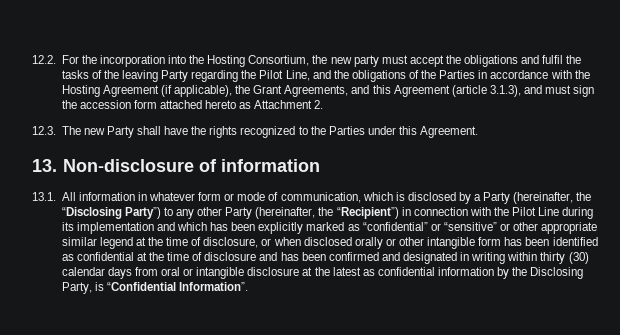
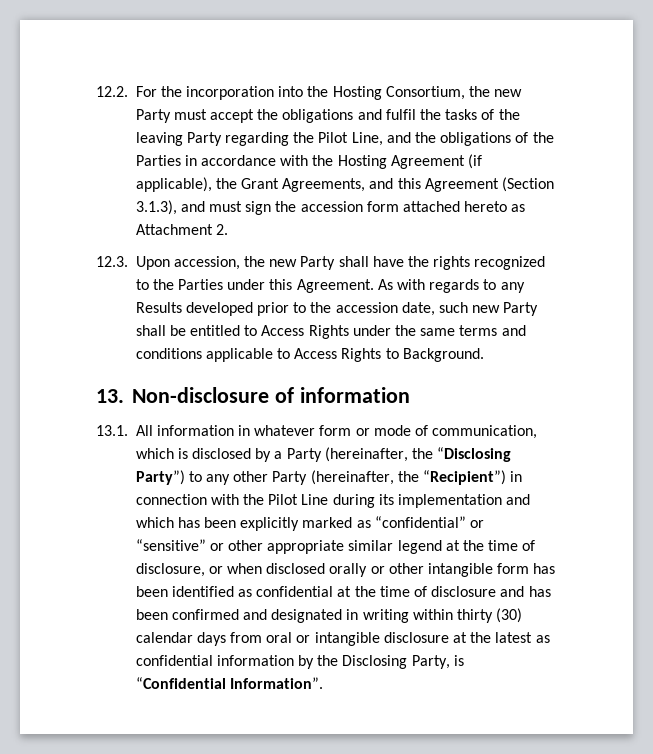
- 12.2. For the incorporation into the Hosting Consortium, the new party must accept the obligations and fulfil the tasks of the leaving Party regarding the Pilot Line, and the obligations of the Parties in accordance with the Hosting Agreement (if applicable), the Grant Agreements, and this Agreement (article 3.1.3), and must sign the accession form attached hereto as Attachment 2.
+ 12.2. For the incorporation into the Hosting Consortium, the new Party must accept the obligations and fulfil the tasks of the leaving Party regarding the Pilot Line, and the obligations of the Parties in accordance with the Hosting Agreement (if applicable), the Grant Agreements, and this Agreement (Section 3.1.3), and must sign the accession form attached hereto as Attachment 2.
- 12.3. The new Party shall have the rights recognized to the Parties under this Agreement.
+ 12.3. Upon accession, the new Party shall have the rights recognized to the Parties under this Agreement. As with regards to any Results developed prior to the accession date, such new Party shall be entitled to Access Rights under the same terms and conditions applicable to Access Rights to Background.

